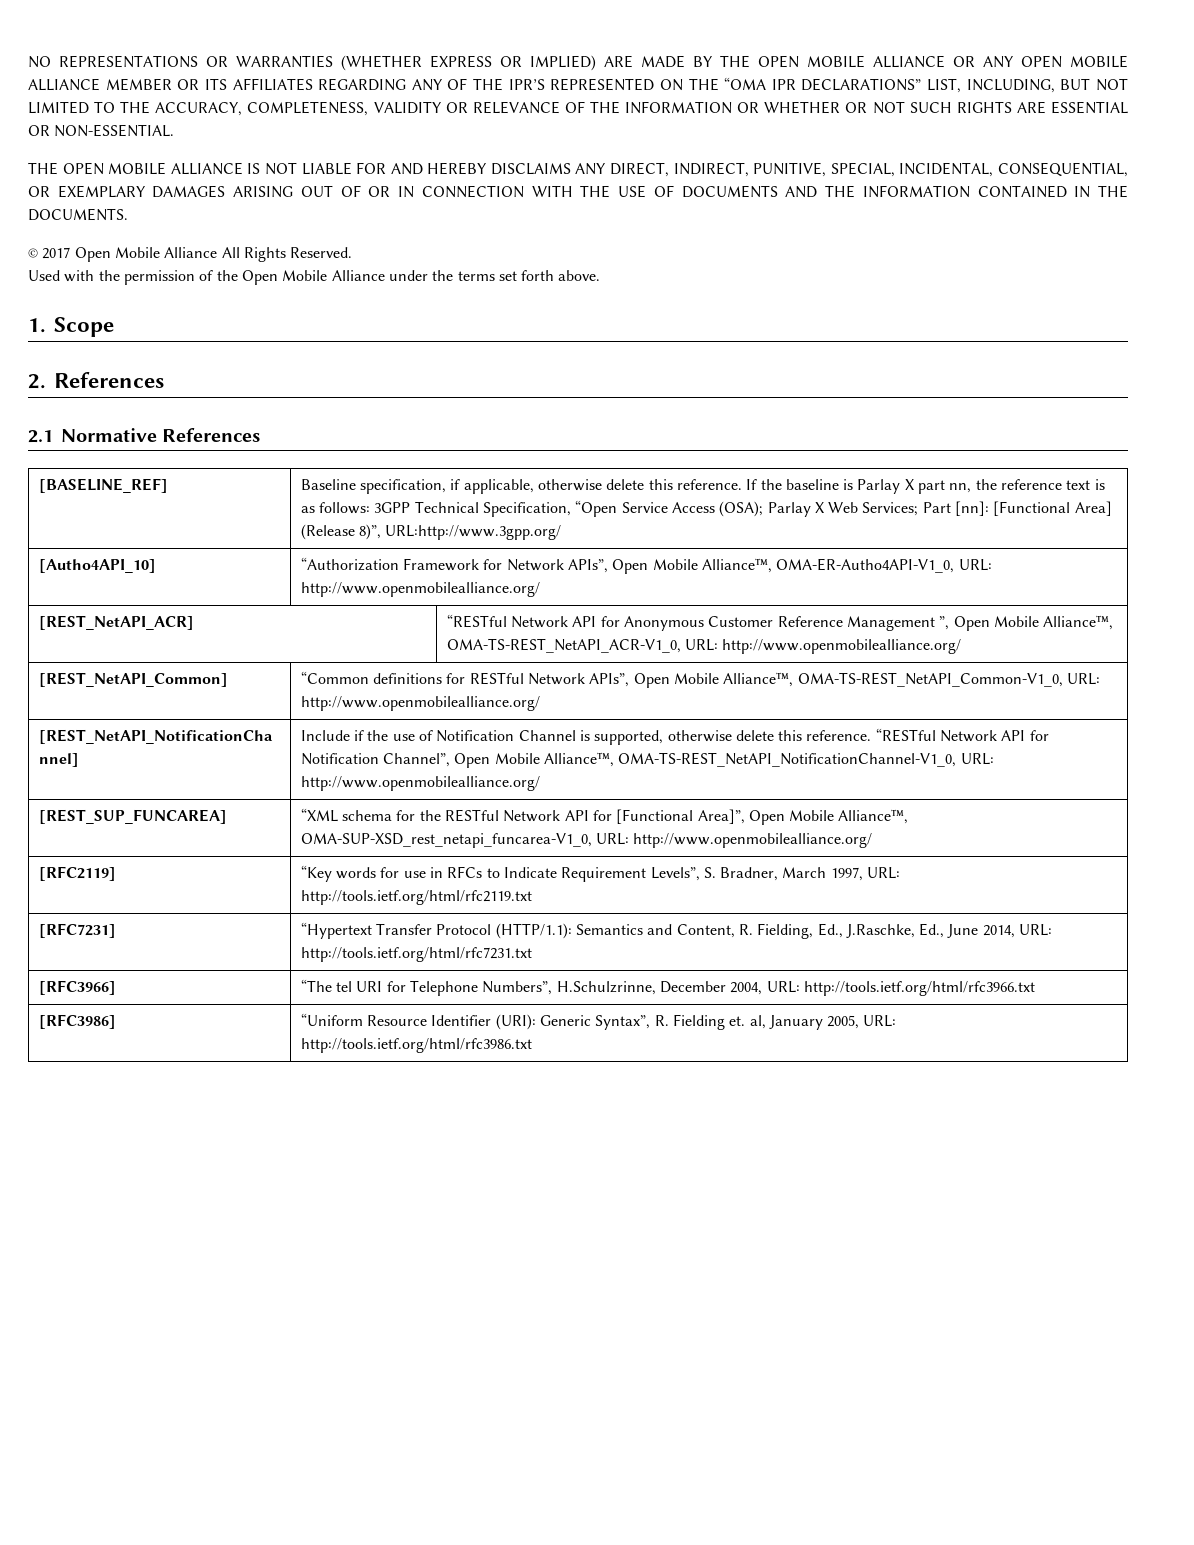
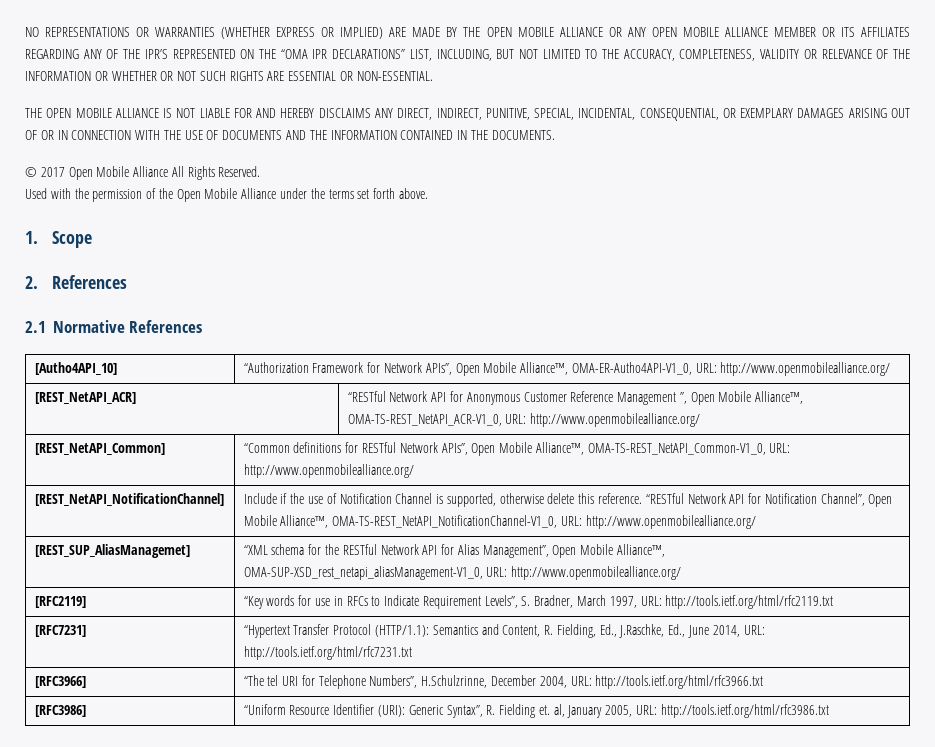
- [BASELINE_REF] | Baseline specification, if applicable, otherwise delete this reference. If the baseline is Parlay X part nn, the reference text is as follows: 3GPP Technical Specification, “Open Service Access (OSA); Parlay X Web Services; Part [nn]: [Functional Area] (Release 8)”, URL:http://www.3gpp.org/
- [REST_SUP_FUNCAREA] | “XML schema for the RESTful Network API for [Functional Area]”, Open Mobile Alliance™, OMA-SUP-XSD_rest_netapi_funcarea-V1_0, URL: http://www.openmobilealliance.org/
+ [REST_SUP_AliasManagemet] | “XML schema for the RESTful Network API for Alias Management”, Open Mobile Alliance™, OMA-SUP-XSD_rest_netapi_aliasManagement-V1_0, URL: http://www.openmobilealliance.org/

